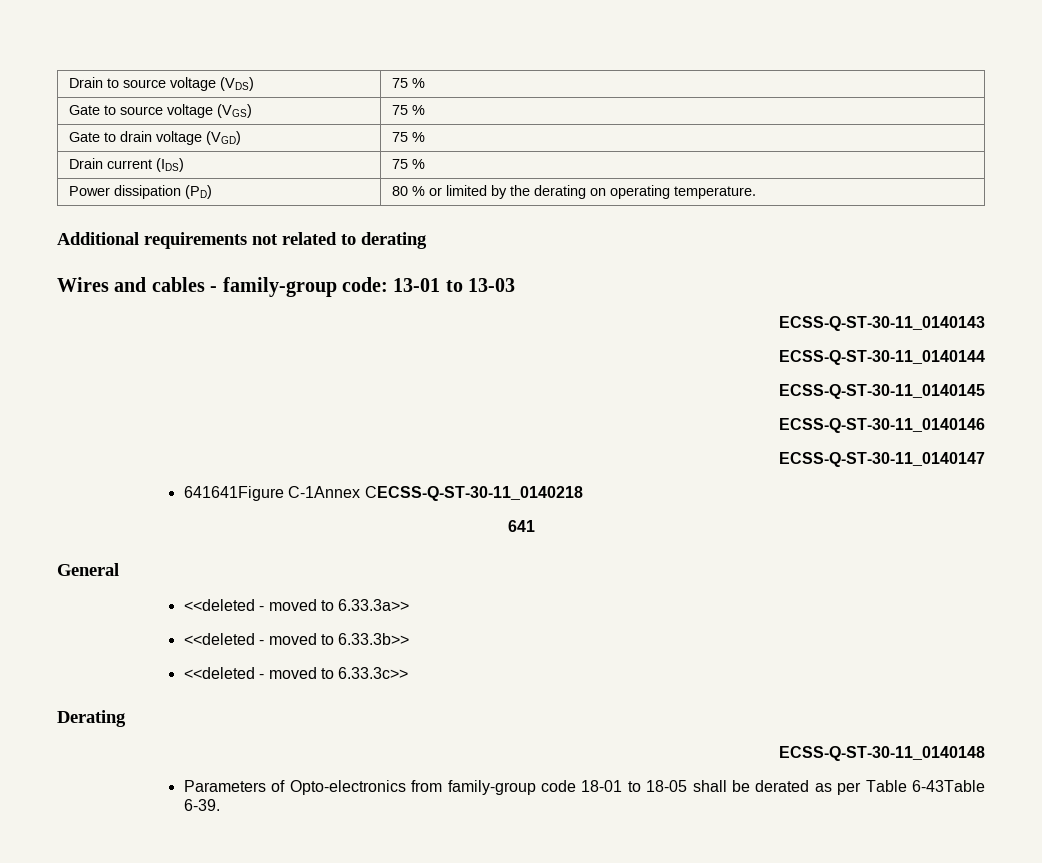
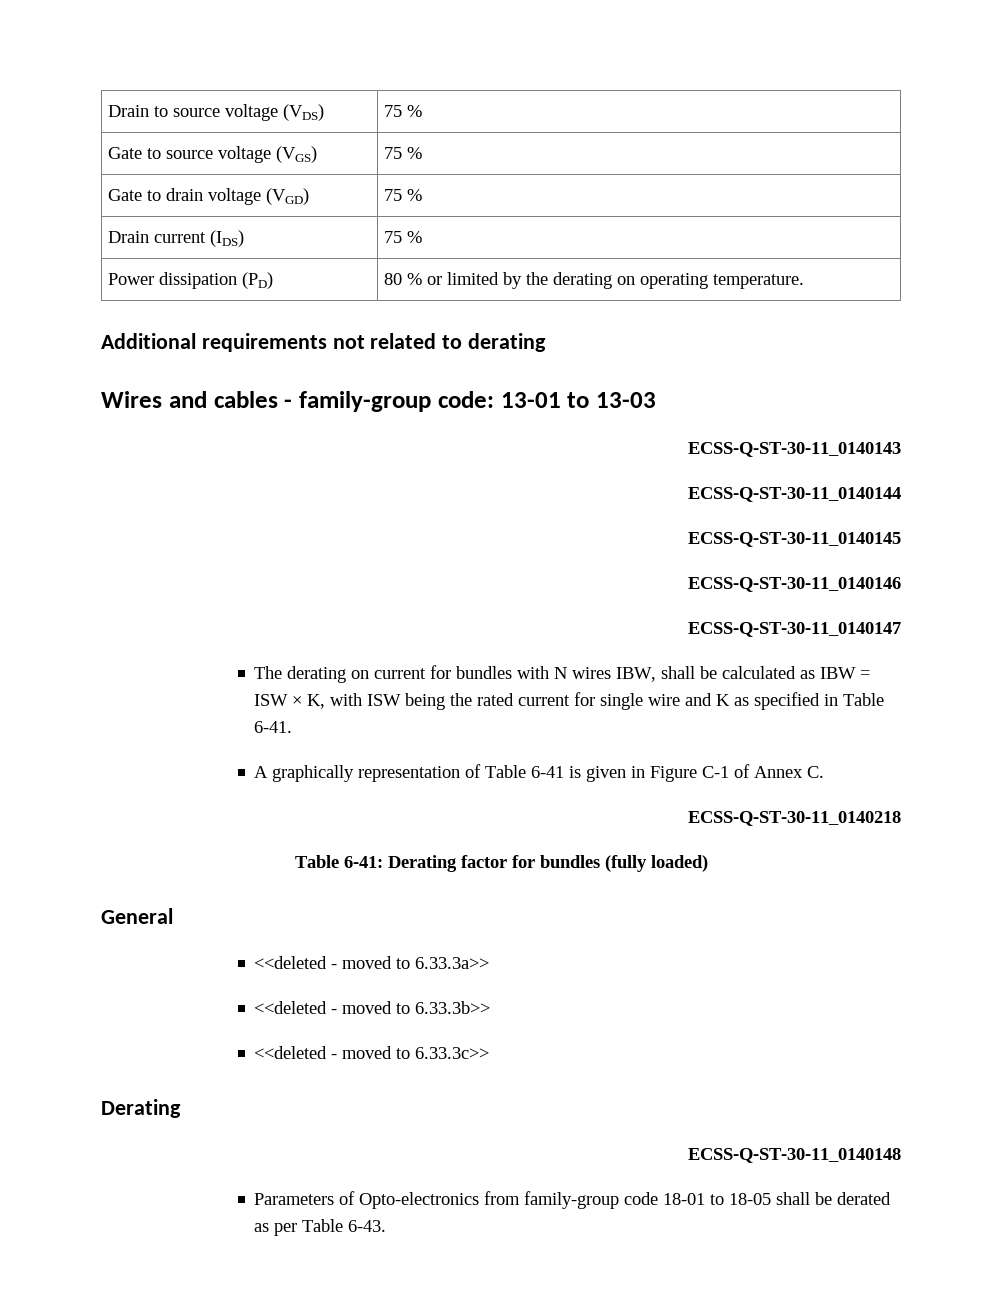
- 641641Figure C-1Annex CECSS-Q-ST-30-11_0140218
- 641
+ The derating on current for bundles with N wires IBW, shall be calculated as IBW = ISW × K, with ISW being the rated current for single wire and K as specified in Table 6-41.
+ A graphically representation of Table 6-41 is given in Figure C-1 of Annex C.
+ ECSS-Q-ST-30-11_0140218
+ Table 6-41: Derating factor for bundles (fully loaded)
- Parameters of Opto-electronics from family-group code 18-01 to 18-05 shall be derated as per Table 6-43Table 6-39.
+ Parameters of Opto-electronics from family-group code 18-01 to 18-05 shall be derated as per Table 6-43.

